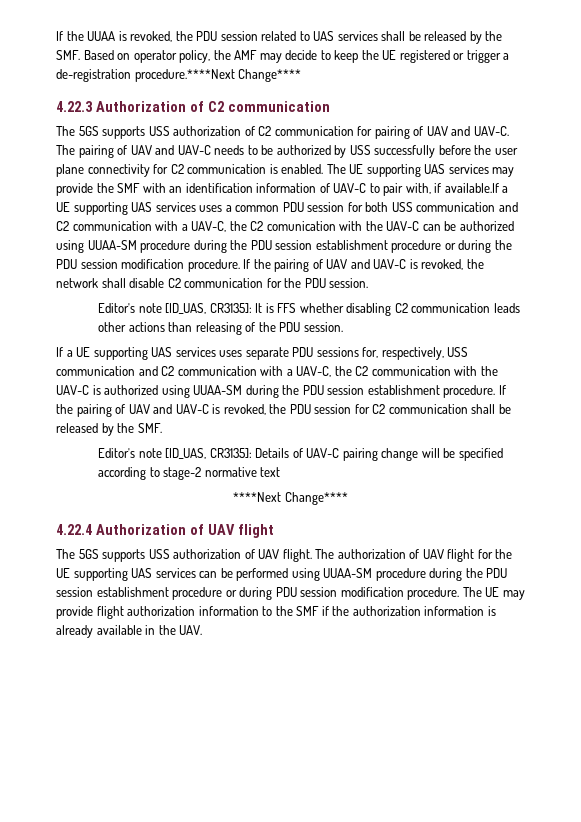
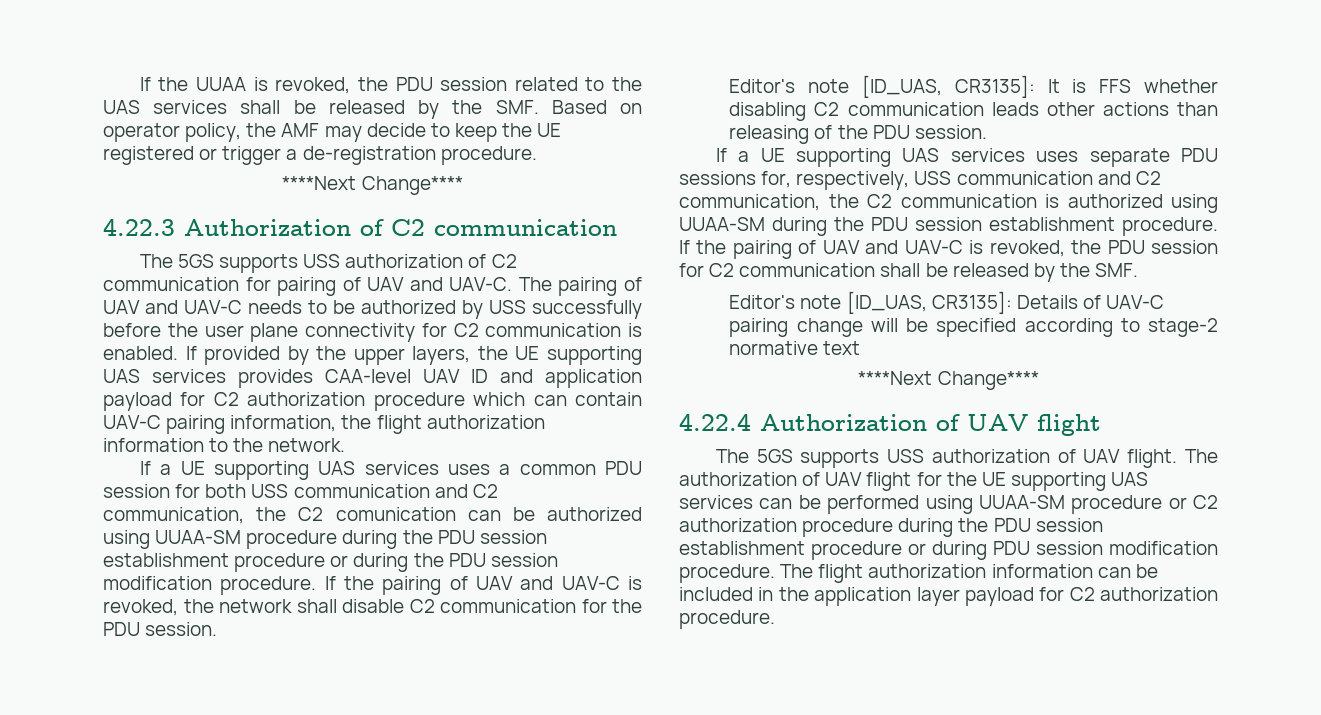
- If the UUAA is revoked, the PDU session related to UAS services shall be released by the SMF. Based on operator policy, the AMF may decide to keep the UE registered or trigger a de-registration procedure.****Next Change****
+ If the UUAA is revoked, the PDU session related to the UAS services shall be released by the SMF. Based on operator policy, the AMF may decide to keep the UE registered or trigger a de-registration procedure.
+ ****Next Change****
- The UE supporting UAS services may provide the SMF with an identification information of UAV-C to pair with, if available.If a UE supporting UAS services uses a common PDU session for both USS communication and C2 communication with a UAV-C, the C2 comunication with the UAV-C can be authorized using UUAA-SM procedure during the PDU session establishment procedure or during the PDU session modification procedure.
+ If provided by the upper layers, the UE supporting UAS services provides CAA-level UAV ID and application payload for C2 authorization procedure which can contain UAV-C pairing information, the flight authorization information to the network.
+ If a UE supporting UAS services uses a common PDU session for both USS communication and C2 communication, the C2 comunication can be authorized using UUAA-SM procedure during the PDU session establishment procedure or during the PDU session modification procedure.
- If a UE supporting UAS services uses separate PDU sessions for, respectively, USS communication and C2 communication with a UAV-C, the C2 communication with the UAV-C is authorized using UUAA-SM during the PDU session establishment procedure.
+ If a UE supporting UAS services uses separate PDU sessions for, respectively, USS communication and C2 communication, the C2 communication is authorized using UUAA-SM during the PDU session establishment procedure.
- The authorization of UAV flight for the UE supporting UAS services can be performed using UUAA-SM procedure during the PDU session establishment procedure or during PDU session modification procedure.
+ The authorization of UAV flight for the UE supporting UAS services can be performed using UUAA-SM procedure or C2 authorization procedure during the PDU session establishment procedure or during PDU session modification procedure.
- The UE may provide flight authorization information to the SMF if the authorization information is already available in the UAV.
+ The flight authorization information can be included in the application layer payload for C2 authorization procedure.

